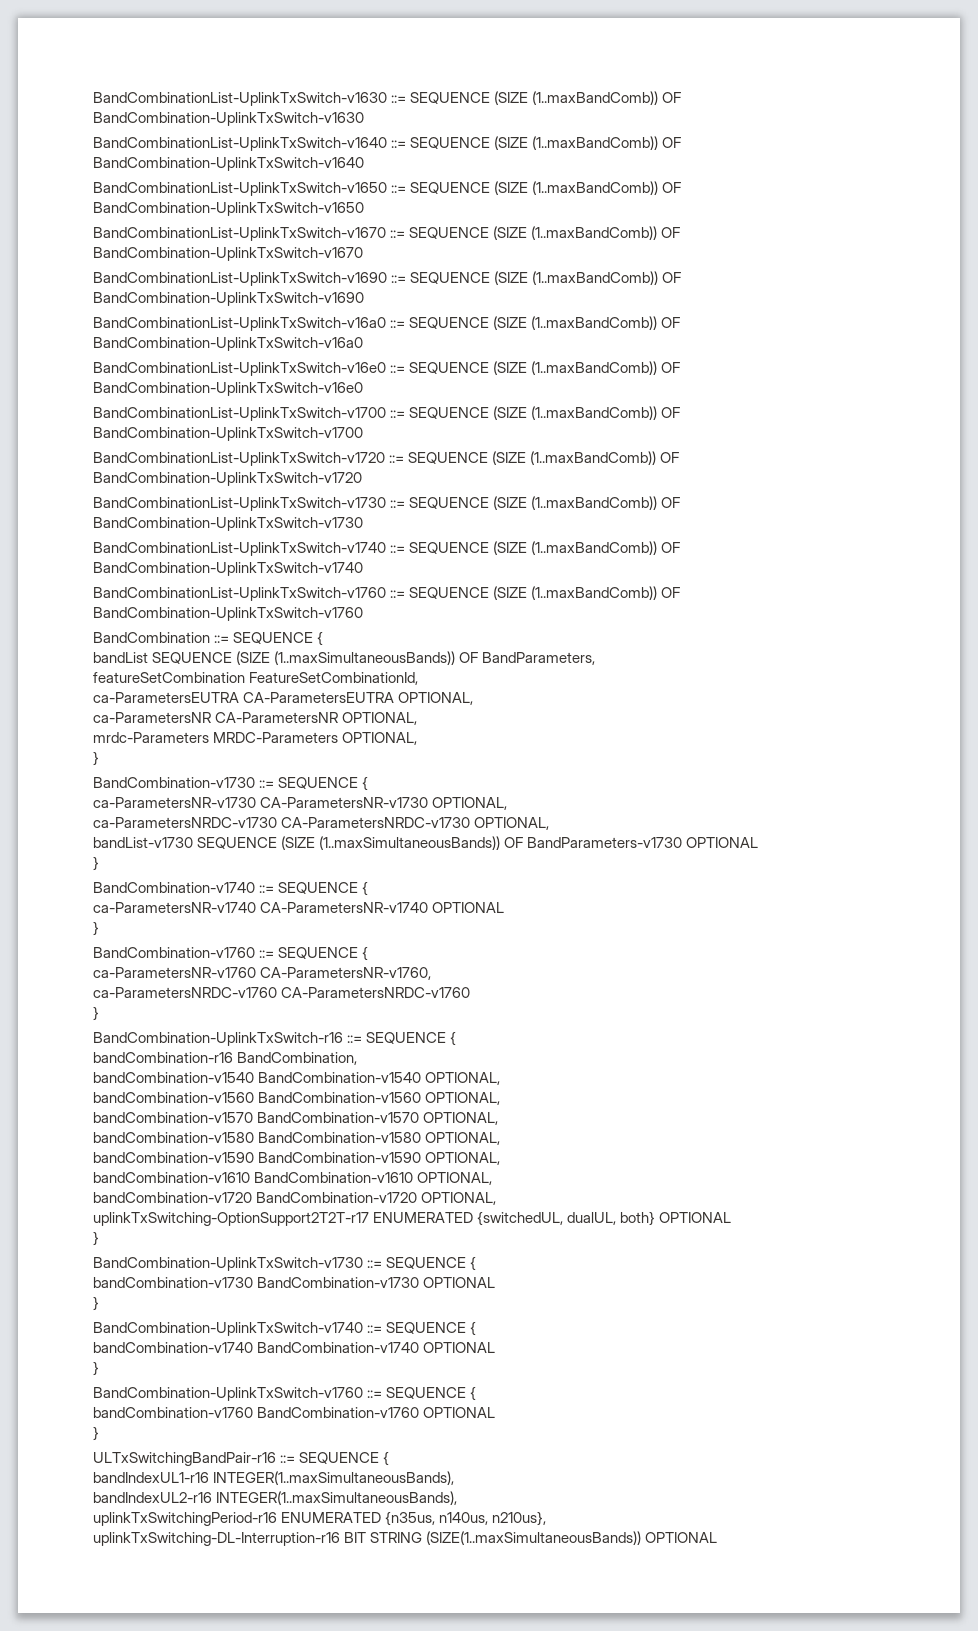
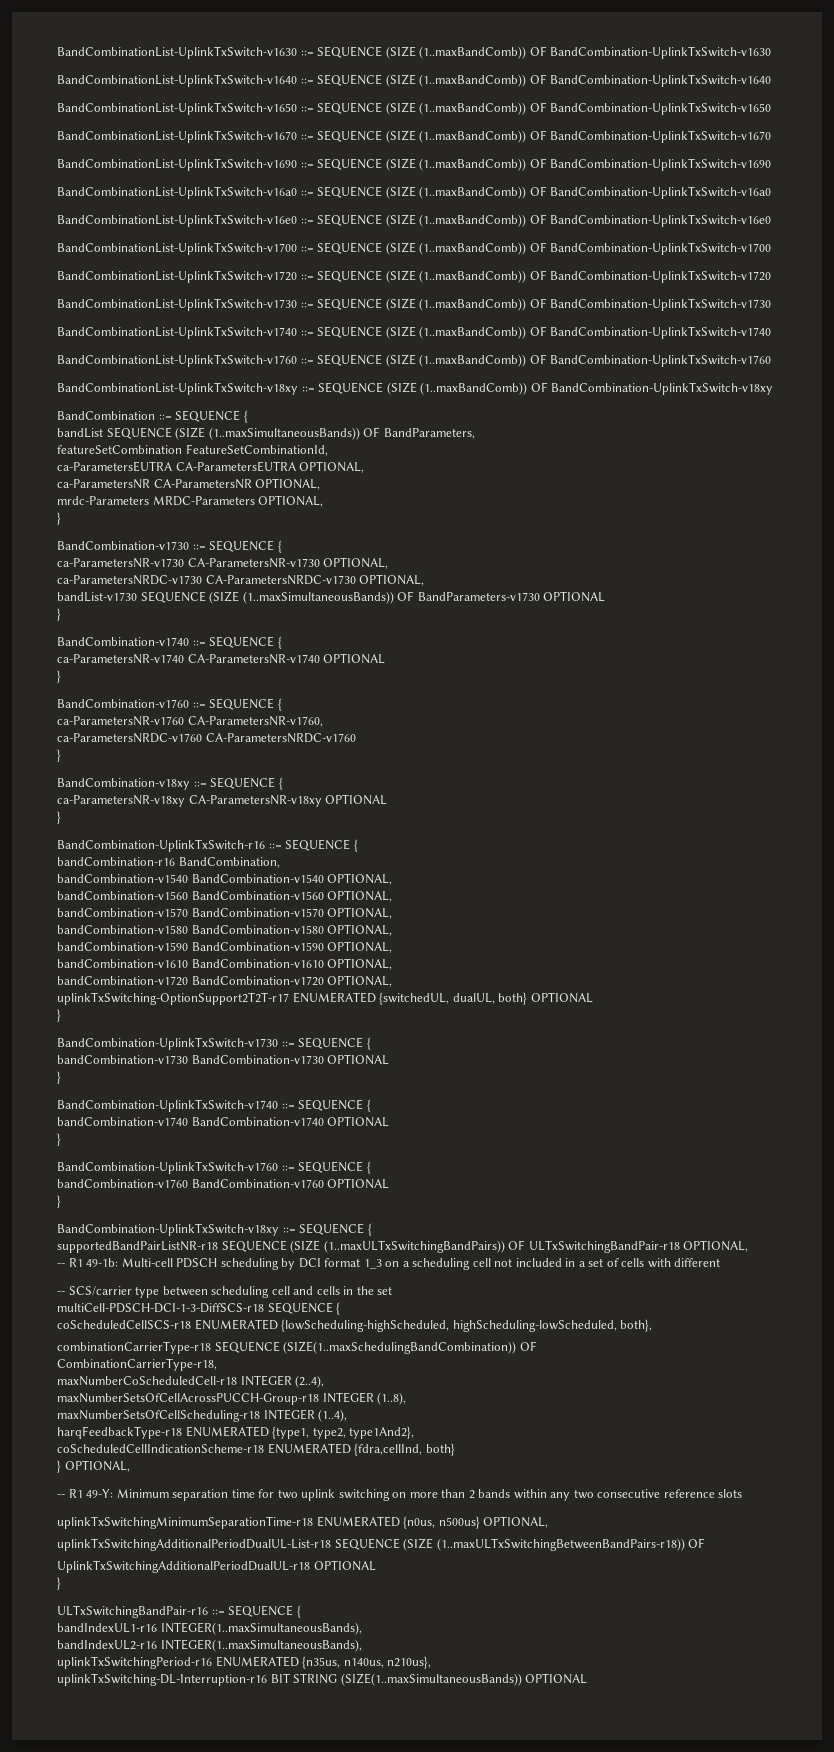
+ BandCombinationList-UplinkTxSwitch-v18xy ::= SEQUENCE (SIZE (1..maxBandComb)) OF BandCombination-UplinkTxSwitch-v18xy
+ BandCombination-v18xy ::= SEQUENCE {
+ ca-ParametersNR-v18xy CA-ParametersNR-v18xy OPTIONAL
+ }
+ BandCombination-UplinkTxSwitch-v18xy ::= SEQUENCE {
+ supportedBandPairListNR-r18 SEQUENCE (SIZE (1..maxULTxSwitchingBandPairs)) OF ULTxSwitchingBandPair-r18 OPTIONAL,
+ -- R1 49-1b: Multi-cell PDSCH scheduling by DCI format 1_3 on a scheduling cell not included in a set of cells with different
+ -- SCS/carrier type between scheduling cell and cells in the set
+ multiCell-PDSCH-DCI-1-3-DiffSCS-r18 SEQUENCE {
+ coScheduledCellSCS-r18 ENUMERATED {lowScheduling-highScheduled, highScheduling-lowScheduled, both},
+ combinationCarrierType-r18 SEQUENCE (SIZE(1..maxSchedulingBandCombination)) OF
+ CombinationCarrierType-r18,
+ maxNumberCoScheduledCell-r18 INTEGER (2..4),
+ maxNumberSetsOfCellAcrossPUCCH-Group-r18 INTEGER (1..8),
+ maxNumberSetsOfCellScheduling-r18 INTEGER (1..4),
+ harqFeedbackType-r18 ENUMERATED {type1, type2, type1And2},
+ coScheduledCellIndicationScheme-r18 ENUMERATED {fdra,cellInd, both}
+ } OPTIONAL,
+ -- R1 49-Y: Minimum separation time for two uplink switching on more than 2 bands within any two consecutive reference slots
+ uplinkTxSwitchingMinimumSeparationTime-r18 ENUMERATED {n0us, n500us} OPTIONAL,
+ uplinkTxSwitchingAdditionalPeriodDualUL-List-r18 SEQUENCE (SIZE (1..maxULTxSwitchingBetweenBandPairs-r18)) OF
+ UplinkTxSwitchingAdditionalPeriodDualUL-r18 OPTIONAL
+ }

